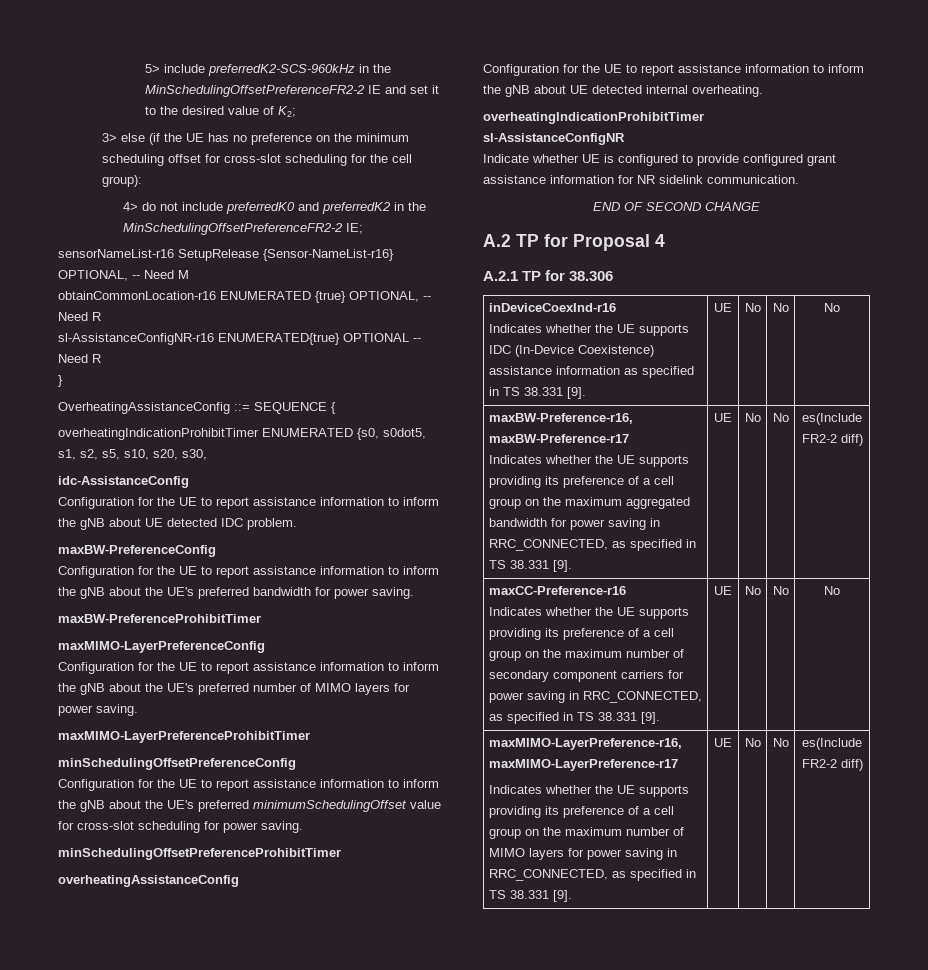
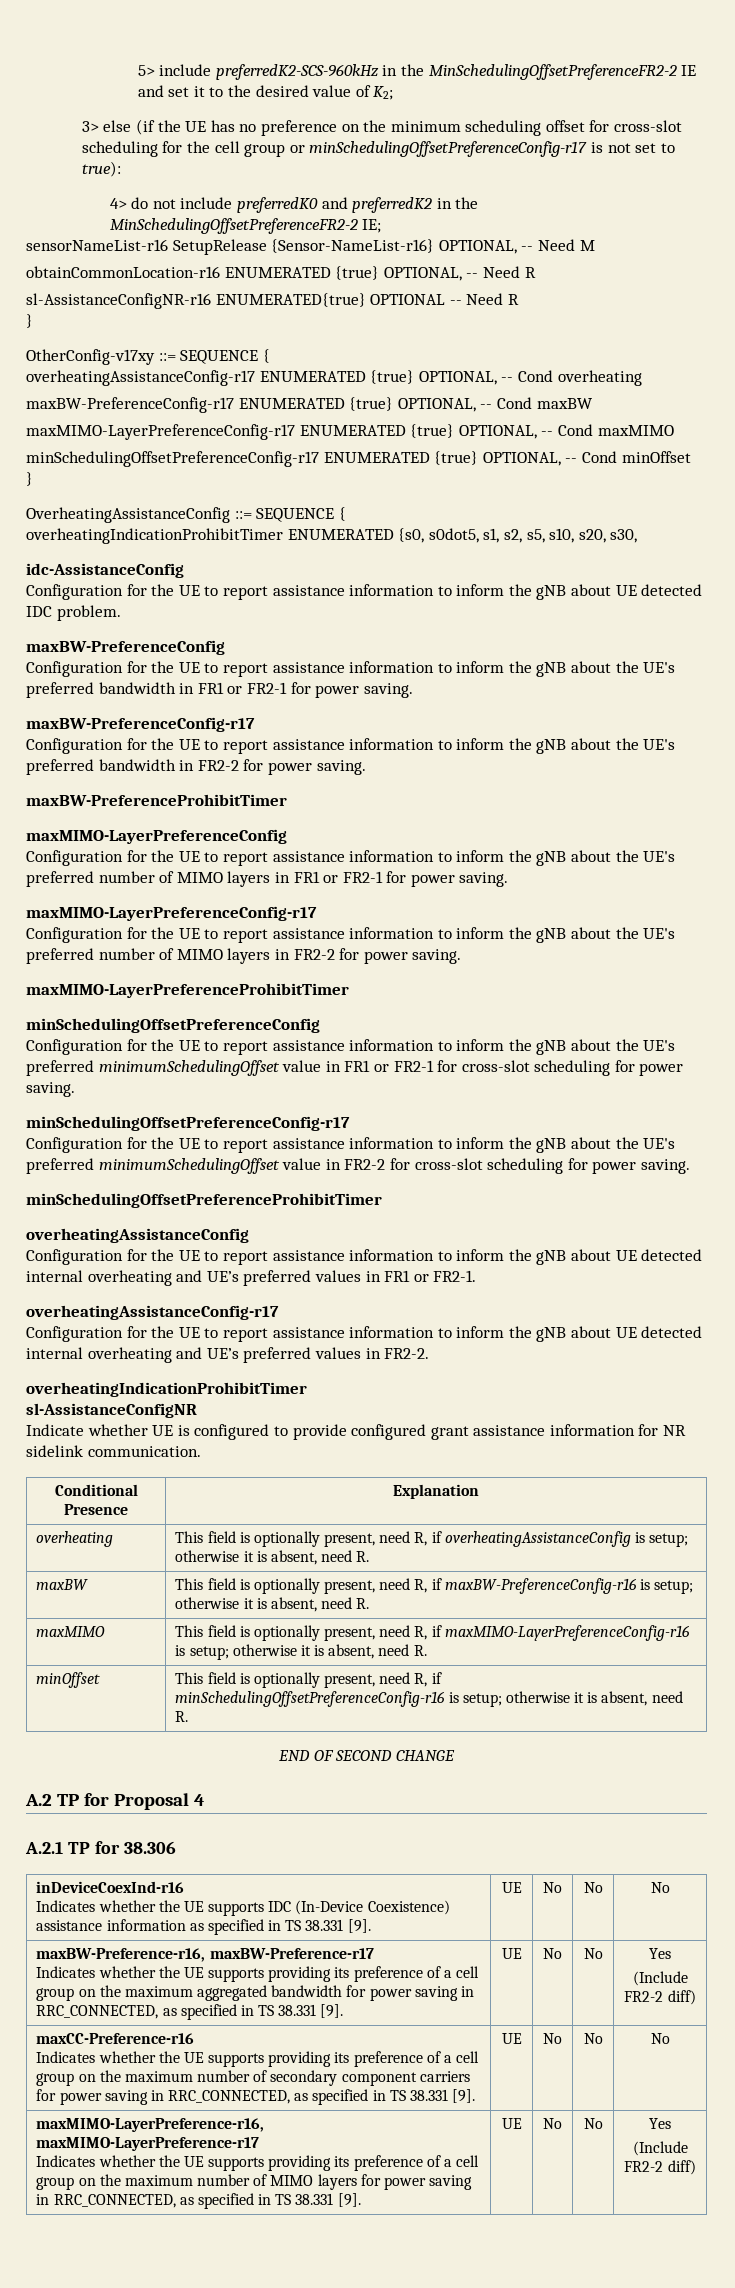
- 3> else (if the UE has no preference on the minimum scheduling offset for cross-slot scheduling for the cell group):
+ 3> else (if the UE has no preference on the minimum scheduling offset for cross-slot scheduling for the cell group or minSchedulingOffsetPreferenceConfig-r17 is not set to true):
+ OtherConfig-v17xy ::= SEQUENCE {
+ overheatingAssistanceConfig-r17 ENUMERATED {true} OPTIONAL, -- Cond overheating
+ maxBW-PreferenceConfig-r17 ENUMERATED {true} OPTIONAL, -- Cond maxBW
+ maxMIMO-LayerPreferenceConfig-r17 ENUMERATED {true} OPTIONAL, -- Cond maxMIMO
+ minSchedulingOffsetPreferenceConfig-r17 ENUMERATED {true} OPTIONAL, -- Cond minOffset
+ }
- Configuration for the UE to report assistance information to inform the gNB about the UE's preferred bandwidth for power saving.
+ Configuration for the UE to report assistance information to inform the gNB about the UE's preferred bandwidth in FR1 or FR2-1 for power saving.
+ maxBW-PreferenceConfig-r17
+ Configuration for the UE to report assistance information to inform the gNB about the UE's preferred bandwidth in FR2-2 for power saving.
- Configuration for the UE to report assistance information to inform the gNB about the UE's preferred number of MIMO layers for power saving.
+ Configuration for the UE to report assistance information to inform the gNB about the UE's preferred number of MIMO layers in FR1 or FR2-1 for power saving.
+ maxMIMO-LayerPreferenceConfig-r17
+ Configuration for the UE to report assistance information to inform the gNB about the UE's preferred number of MIMO layers in FR2-2 for power saving.
- Configuration for the UE to report assistance information to inform the gNB about the UE's preferred minimumSchedulingOffset value for cross-slot scheduling for power saving.
+ Configuration for the UE to report assistance information to inform the gNB about the UE's preferred minimumSchedulingOffset value in FR1 or FR2-1 for cross-slot scheduling for power saving.
+ minSchedulingOffsetPreferenceConfig-r17
+ Configuration for the UE to report assistance information to inform the gNB about the UE's preferred minimumSchedulingOffset value in FR2-2 for cross-slot scheduling for power saving.
- Configuration for the UE to report assistance information to inform the gNB about UE detected internal overheating.
+ Configuration for the UE to report assistance information to inform the gNB about UE detected internal overheating and UE’s preferred values in FR1 or FR2-1.
+ overheatingAssistanceConfig-r17
+ Configuration for the UE to report assistance information to inform the gNB about UE detected internal overheating and UE’s preferred values in FR2-2.
+ Conditional Presence | Explanation
+ overheating | This field is optionally present, need R, if overheatingAssistanceConfig is setup; otherwise it is absent, need R.
+ maxBW | This field is optionally present, need R, if maxBW-PreferenceConfig-r16 is setup; otherwise it is absent, need R.
+ maxMIMO | This field is optionally present, need R, if maxMIMO-LayerPreferenceConfig-r16 is setup; otherwise it is absent, need R.
+ minOffset | This field is optionally present, need R, if minSchedulingOffsetPreferenceConfig-r16 is setup; otherwise it is absent, need R.
  maxBW-Preference-r16, maxBW-Preference-r17
- Indicates whether the UE supports providing its preference of a cell group on the maximum aggregated bandwidth for power saving in RRC_CONNECTED, as specified in TS 38.331 [9]. | UE | No | No | es(Include FR2-2 diff)
+ Indicates whether the UE supports providing its preference of a cell group on the maximum aggregated bandwidth for power saving in RRC_CONNECTED, as specified in TS 38.331 [9]. | UE | No | No | Yes
+ (Include FR2-2 diff)
  maxMIMO-LayerPreference-r16, maxMIMO-LayerPreference-r17
- Indicates whether the UE supports providing its preference of a cell group on the maximum number of MIMO layers for power saving in RRC_CONNECTED, as specified in TS 38.331 [9]. | UE | No | No | es(Include FR2-2 diff)
+ Indicates whether the UE supports providing its preference of a cell group on the maximum number of MIMO layers for power saving in RRC_CONNECTED, as specified in TS 38.331 [9]. | UE | No | No | Yes
+ (Include FR2-2 diff)

